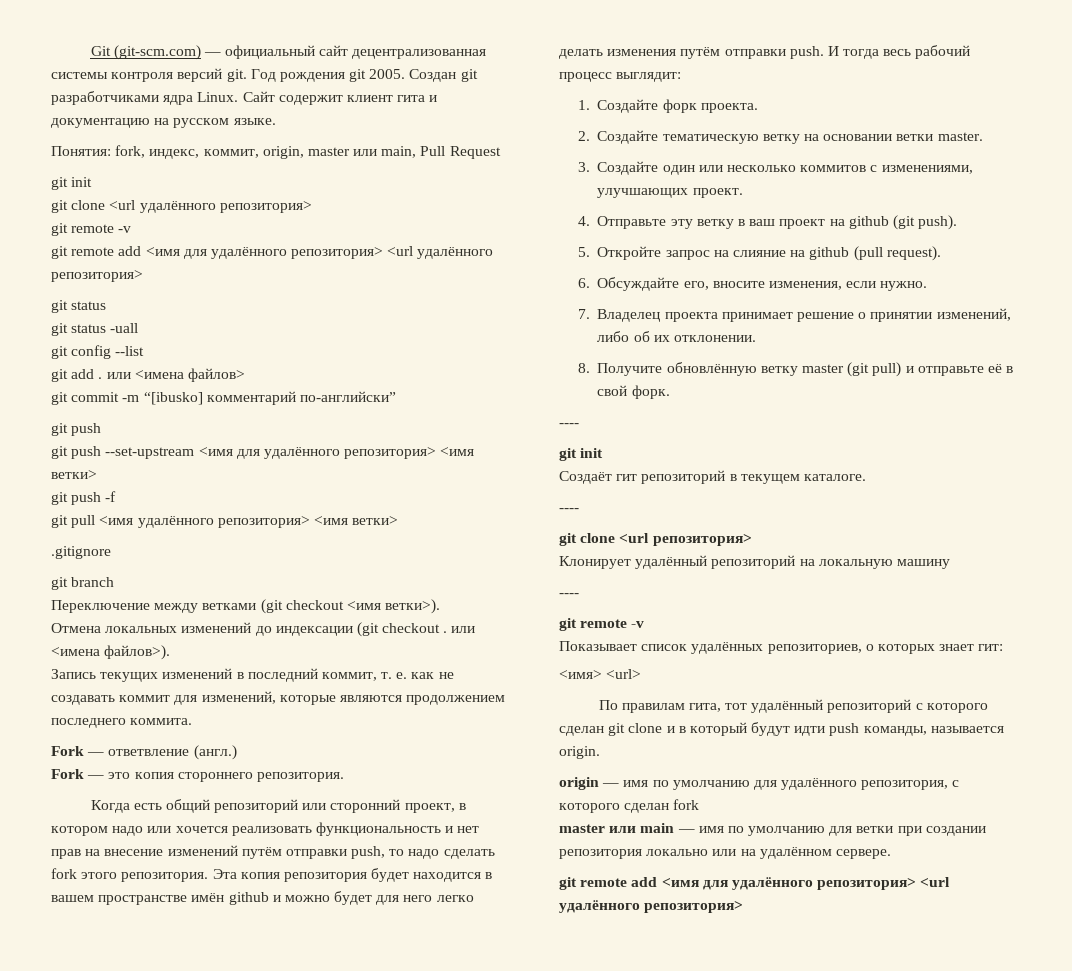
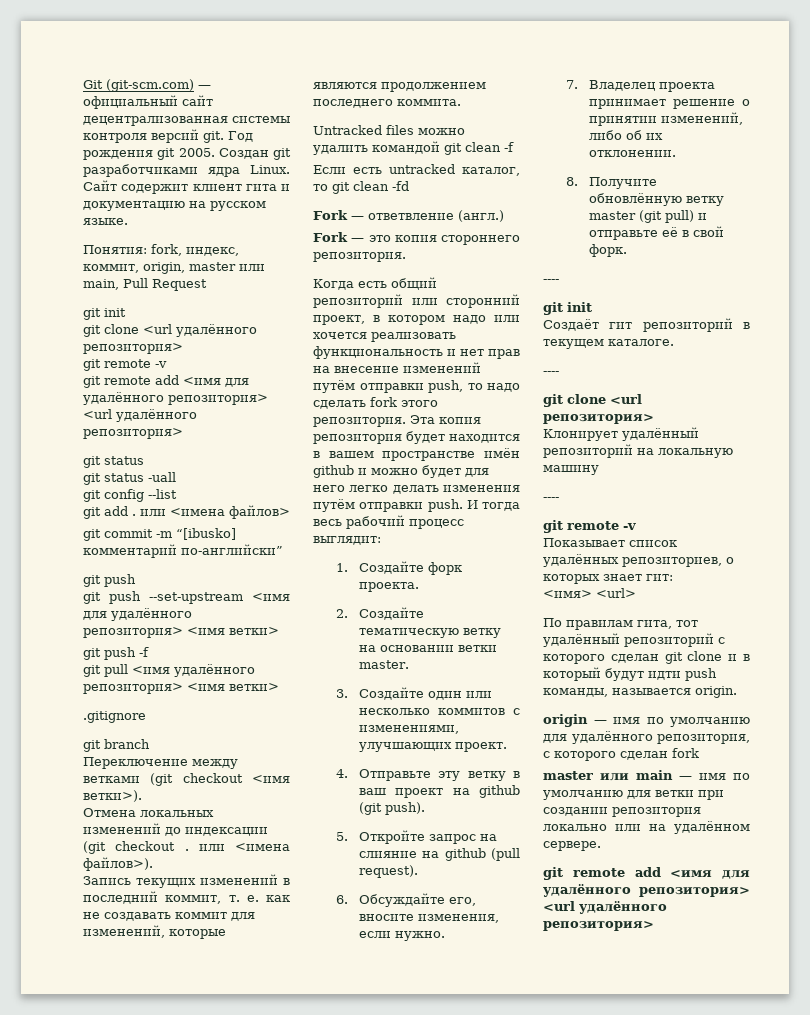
+ Untracked files можно удалить командой git clean -f
+ Если есть untracked каталог, то git clean -fd

